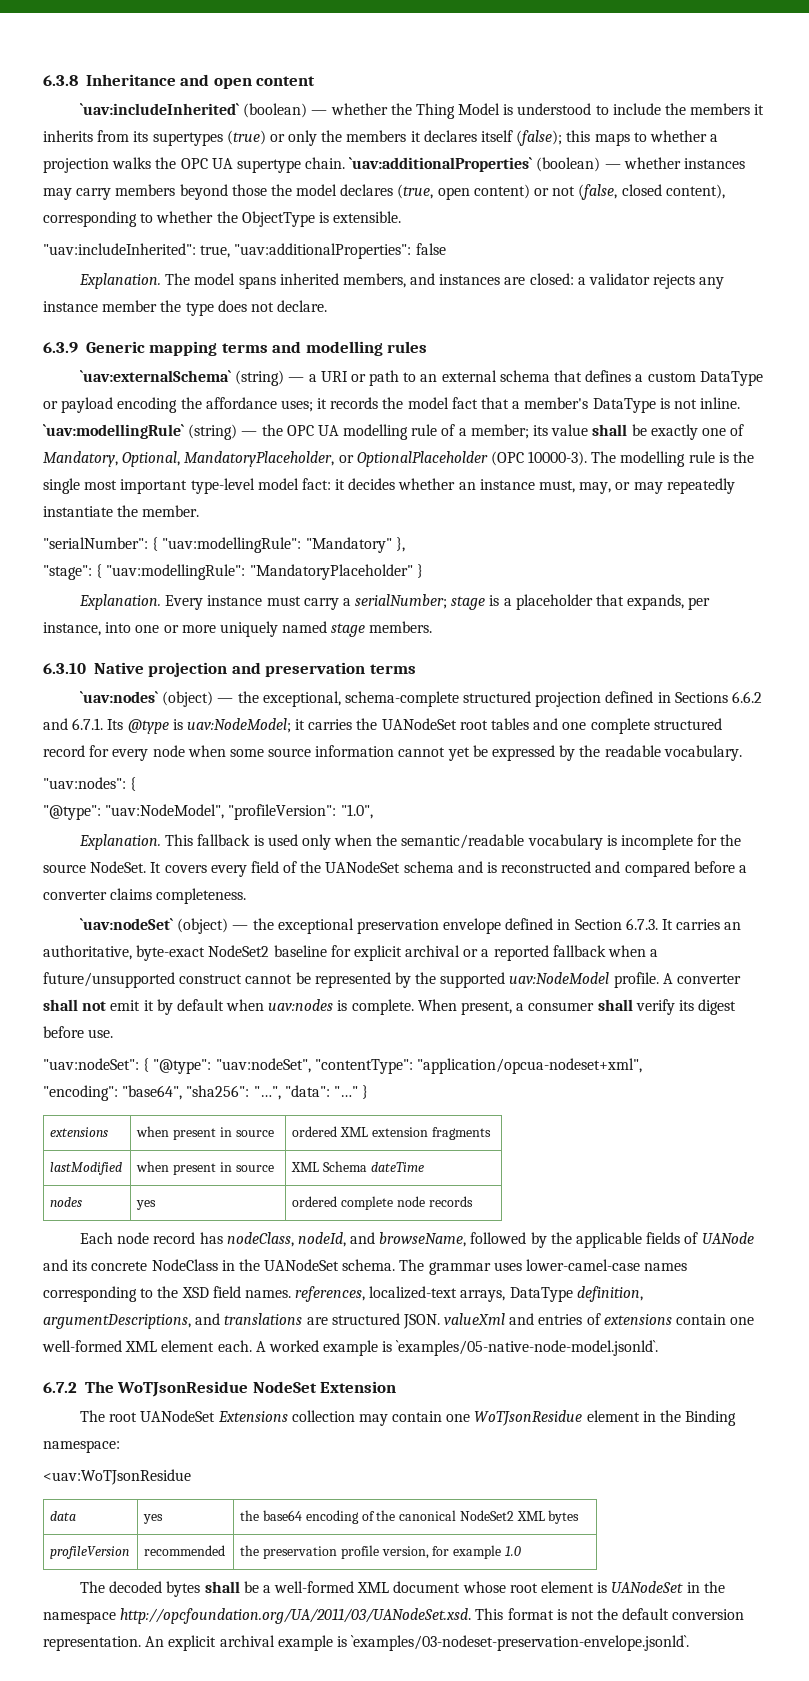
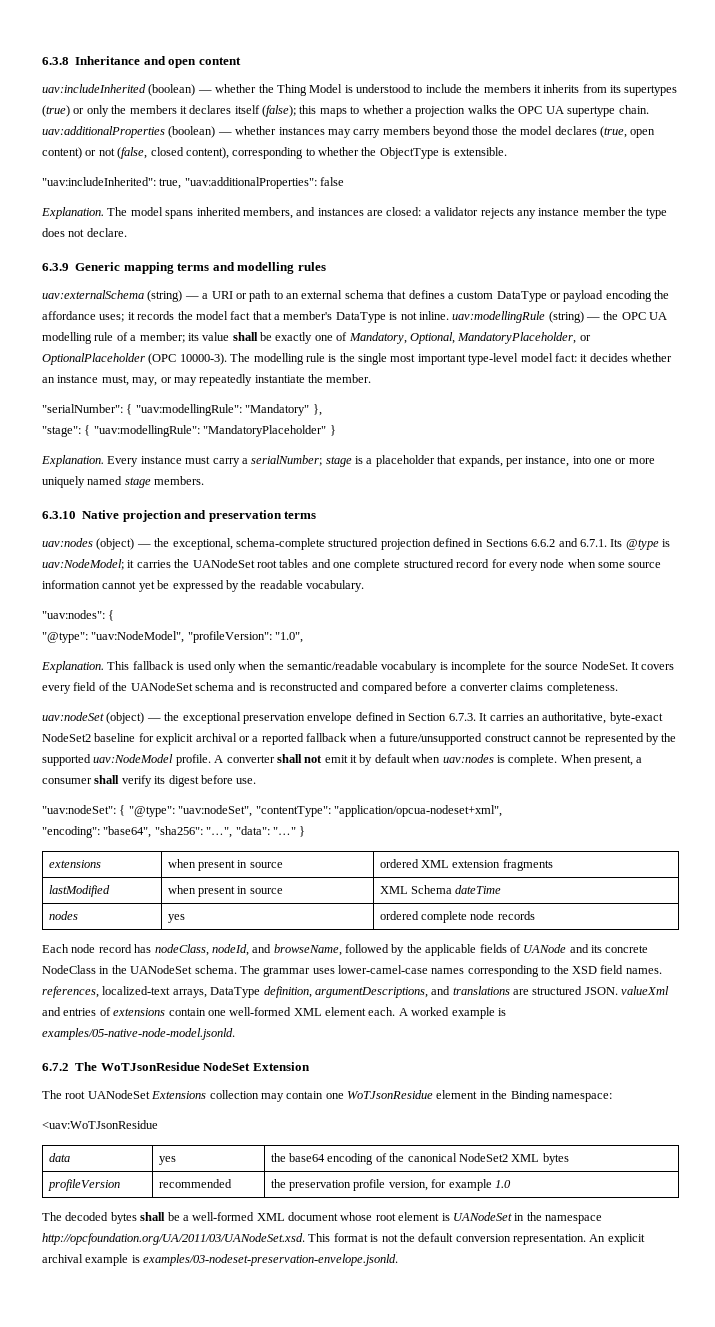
- `uav:includeInherited` (boolean) — whether the Thing Model is understood to include the members it inherits from its supertypes (true) or only the members it declares itself (false);
+ uav:includeInherited (boolean) — whether the Thing Model is understood to include the members it inherits from its supertypes (true) or only the members it declares itself (false);
- this maps to whether a projection walks the OPC UA supertype chain. `uav:additionalProperties` (boolean) — whether instances may carry members beyond those the model declares (true, open content) or not (false, closed content), corresponding to whether the ObjectType is extensible.
+ this maps to whether a projection walks the OPC UA supertype chain. uav:additionalProperties (boolean) — whether instances may carry members beyond those the model declares (true, open content) or not (false, closed content), corresponding to whether the ObjectType is extensible.
- `uav:externalSchema` (string) — a URI or path to an external schema that defines a custom DataType or payload encoding the affordance uses; it records the model fact that a member's DataType is not inline. `uav:modellingRule` (string) — the OPC UA modelling rule of a member; its value shall be exactly one of Mandatory, Optional, MandatoryPlaceholder, or OptionalPlaceholder (OPC 10000-3).
+ uav:externalSchema (string) — a URI or path to an external schema that defines a custom DataType or payload encoding the affordance uses; it records the model fact that a member's DataType is not inline. uav:modellingRule (string) — the OPC UA modelling rule of a member; its value shall be exactly one of Mandatory, Optional, MandatoryPlaceholder, or OptionalPlaceholder (OPC 10000-3).
- `uav:nodes` (object) — the exceptional, schema-complete structured projection defined in Sections 6.6.2 and 6.7.1. Its @type is uav:NodeModel; it carries the UANodeSet root tables and one complete structured record for every node when some source information cannot yet be expressed by the readable vocabulary.
+ uav:nodes (object) — the exceptional, schema-complete structured projection defined in Sections 6.6.2 and 6.7.1. Its @type is uav:NodeModel; it carries the UANodeSet root tables and one complete structured record for every node when some source information cannot yet be expressed by the readable vocabulary.
- `uav:nodeSet` (object) — the exceptional preservation envelope defined in Section 6.7.3. It carries an authoritative, byte-exact NodeSet2 baseline for explicit archival or a reported fallback when a future/unsupported construct cannot be represented by the supported uav:NodeModel profile.
+ uav:nodeSet (object) — the exceptional preservation envelope defined in Section 6.7.3. It carries an authoritative, byte-exact NodeSet2 baseline for explicit archival or a reported fallback when a future/unsupported construct cannot be represented by the supported uav:NodeModel profile.
- A worked example is `examples/05-native-node-model.jsonld`.
+ A worked example is examples/05-native-node-model.jsonld.
- An explicit archival example is `examples/03-nodeset-preservation-envelope.jsonld`.
+ An explicit archival example is examples/03-nodeset-preservation-envelope.jsonld.

